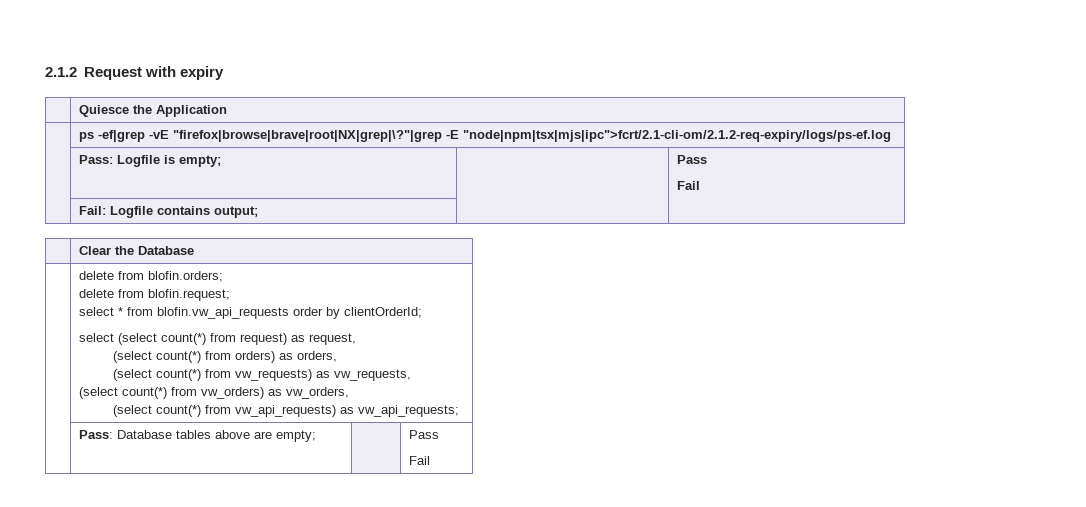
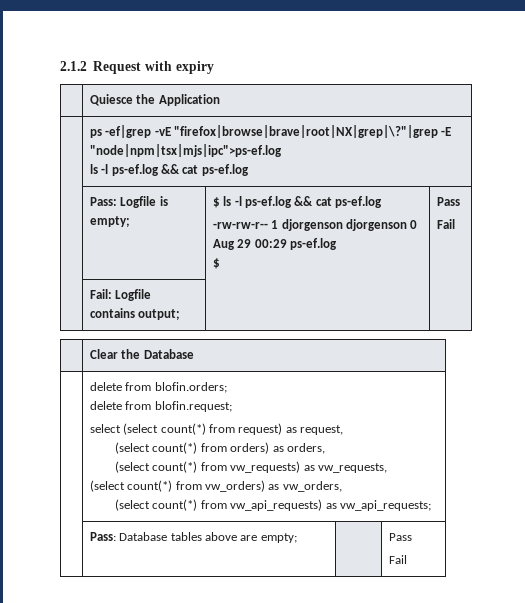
- | ps -ef|grep -vE "firefox|browse|brave|root|NX|grep|\?"|grep -E "node|npm|tsx|mjs|ipc">fcrt/2.1-cli-om/2.1.2-req-expiry/logs/ps-ef.log
- | Pass: Logfile is empty; | | Pass
+ | ps -ef|grep -vE "firefox|browse|brave|root|NX|grep|\?"|grep -E "node|npm|tsx|mjs|ipc">ps-ef.log
+ ls -l ps-ef.log && cat ps-ef.log
+ | Pass: Logfile is empty; | $ ls -l ps-ef.log && cat ps-ef.log
+ -rw-rw-r-- 1 djorgenson djorgenson 0 Aug 29 00:29 ps-ef.log
+ $ | Pass
- select * from blofin.vw_api_requests order by clientOrderId;

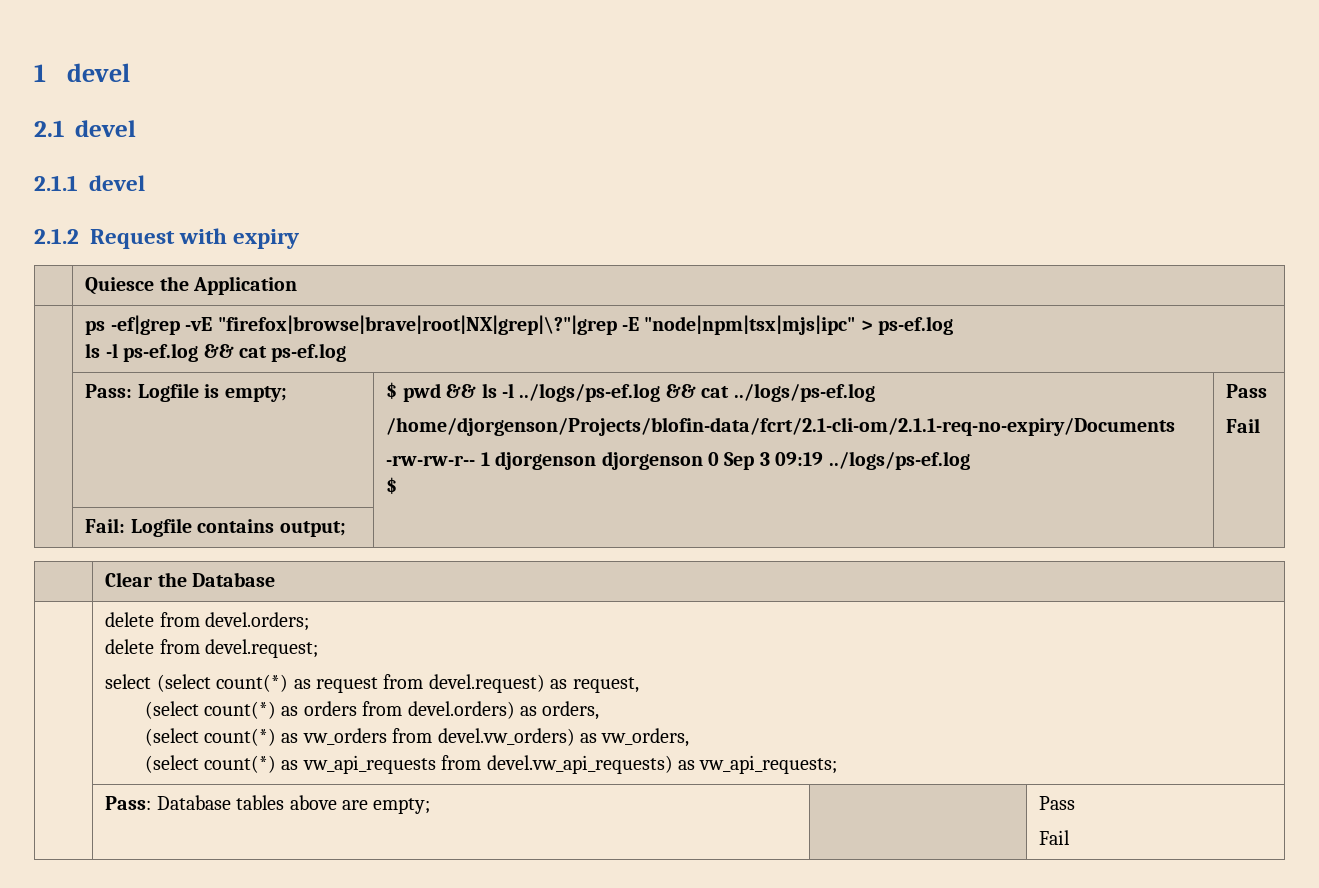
+ 1 devel
+ 2.1 devel
+ 2.1.1 devel
- | ps -ef|grep -vE "firefox|browse|brave|root|NX|grep|\?"|grep -E "node|npm|tsx|mjs|ipc">ps-ef.log
+ | ps -ef|grep -vE "firefox|browse|brave|root|NX|grep|\?"|grep -E "node|npm|tsx|mjs|ipc" > ps-ef.log
- | Pass: Logfile is empty; | $ ls -l ps-ef.log && cat ps-ef.log
- -rw-rw-r-- 1 djorgenson djorgenson 0 Aug 29 00:29 ps-ef.log
+ | Pass: Logfile is empty; | $ pwd && ls -l ../logs/ps-ef.log && cat ../logs/ps-ef.log
+ /home/djorgenson/Projects/blofin-data/fcrt/2.1-cli-om/2.1.1-req-no-expiry/Documents
+ -rw-rw-r-- 1 djorgenson djorgenson 0 Sep 3 09:19 ../logs/ps-ef.log
- | delete from blofin.orders;
- delete from blofin.request;
- select (select count(*) from request) as request,
- (select count(*) from orders) as orders,
- (select count(*) from vw_requests) as vw_requests,
- (select count(*) from vw_orders) as vw_orders,
- (select count(*) from vw_api_requests) as vw_api_requests;
+ | delete from devel.orders;
+ delete from devel.request;
+ select (select count(*) as request from devel.request) as request,
+ (select count(*) as orders from devel.orders) as orders,
+ (select count(*) as vw_orders from devel.vw_orders) as vw_orders,
+ (select count(*) as vw_api_requests from devel.vw_api_requests) as vw_api_requests;

